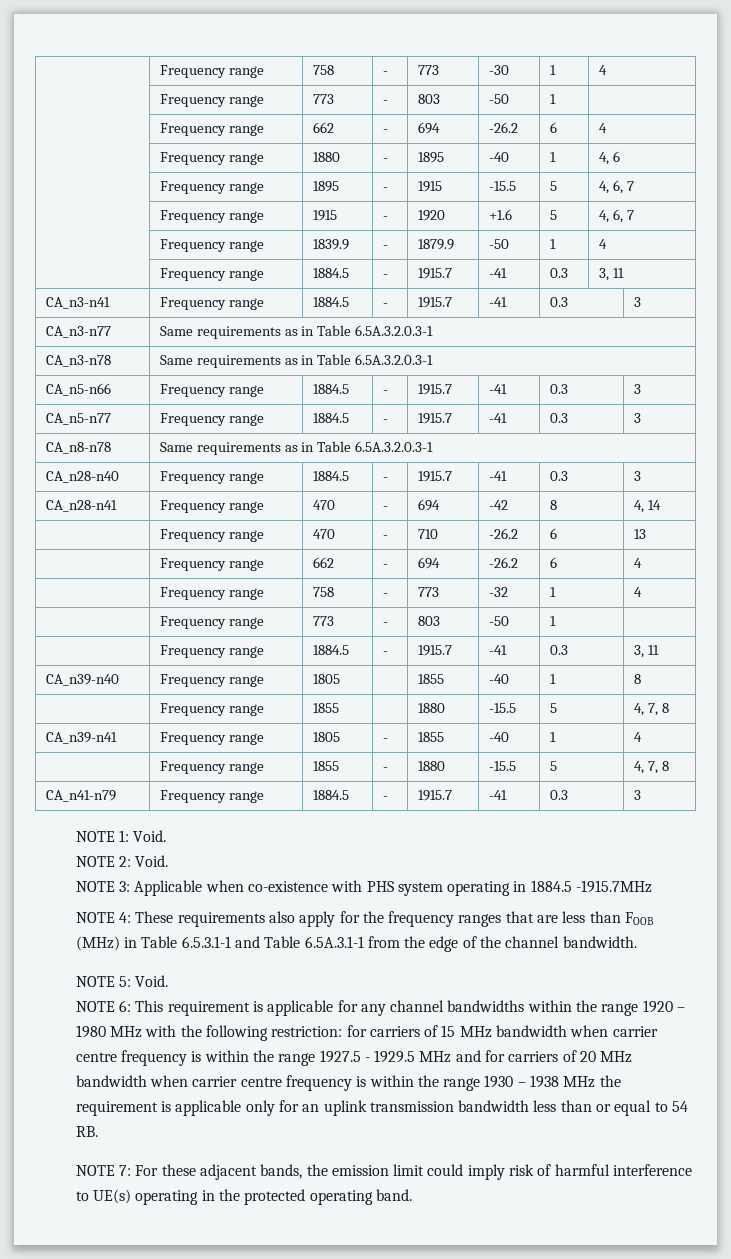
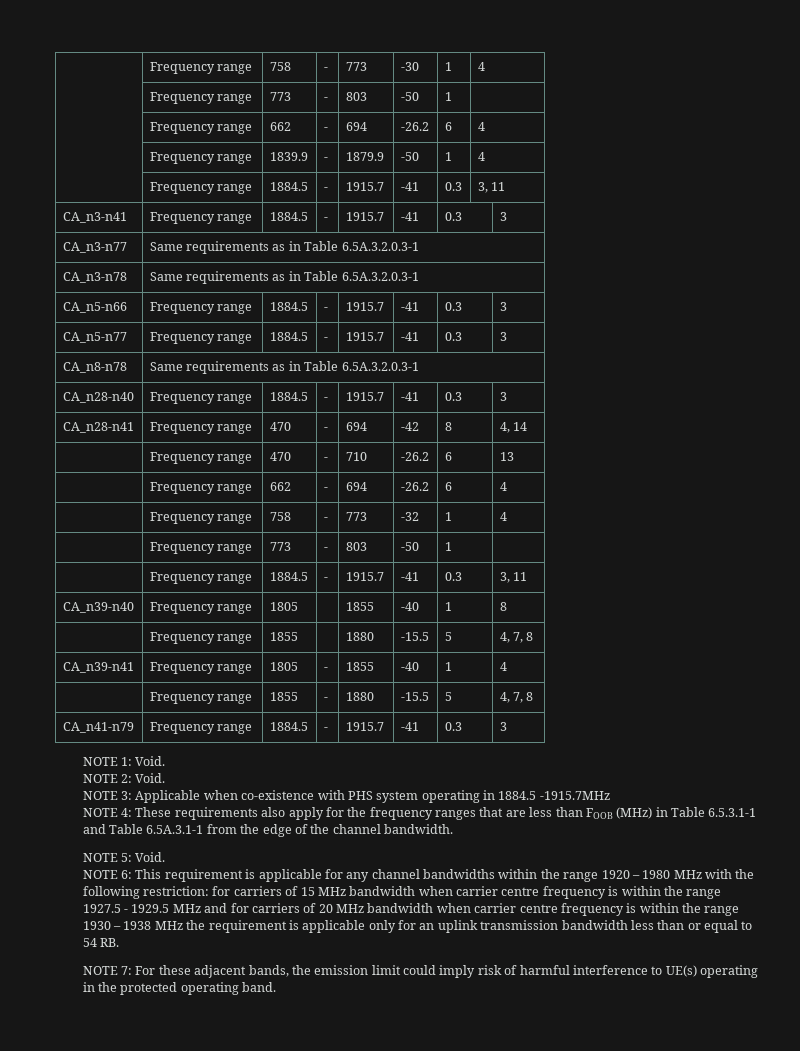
- | Frequency range | 1880 | - | 1895 | -40 | 1 | 4, 6
- | Frequency range | 1895 | - | 1915 | -15.5 | 5 | 4, 6, 7
- | Frequency range | 1915 | - | 1920 | +1.6 | 5 | 4, 6, 7

